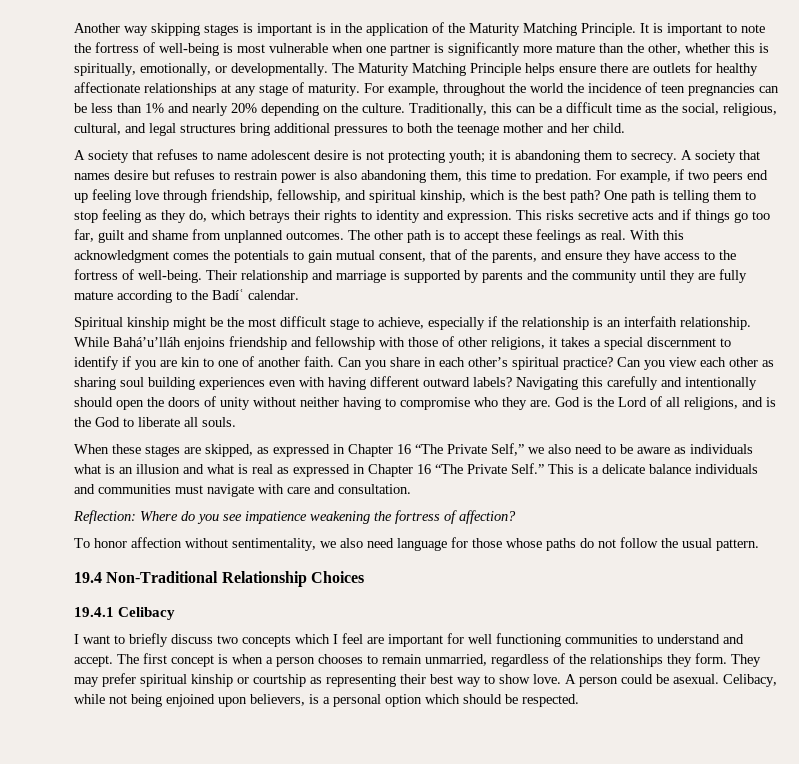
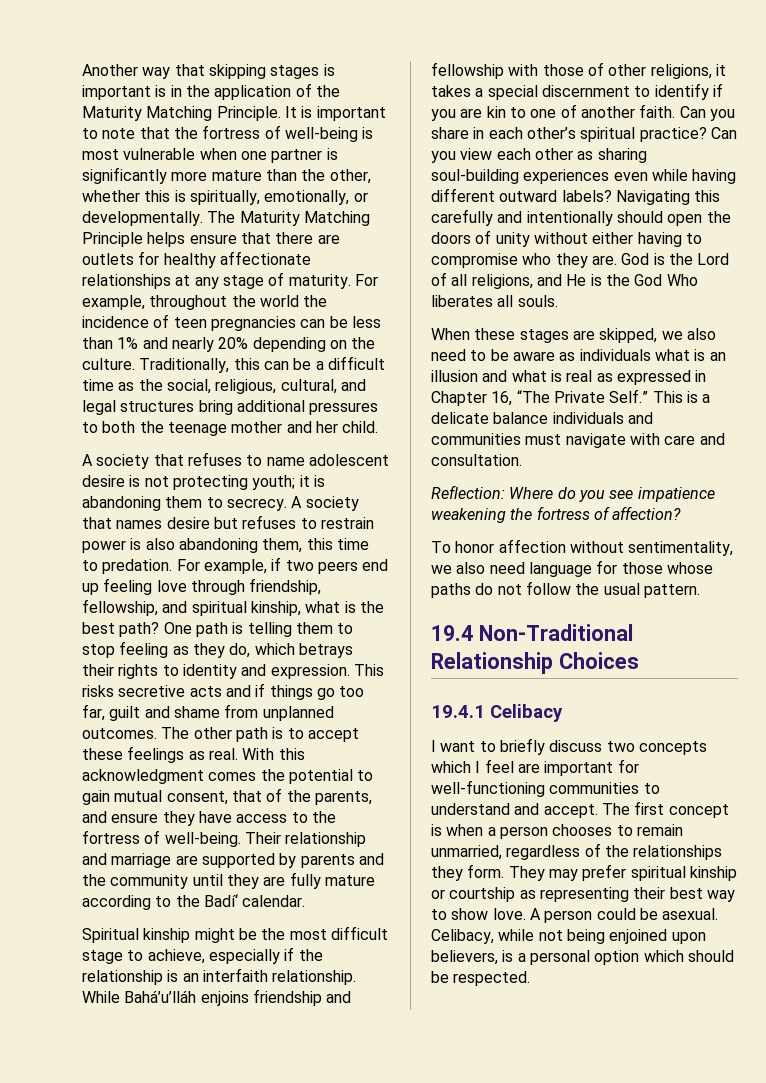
- Another way skipping stages is important is in the application of the Maturity Matching Principle.
+ Another way that skipping stages is important is in the application of the Maturity Matching Principle.
- It is important to note the fortress of well-being is most vulnerable when one partner is significantly more mature than the other, whether this is spiritually, emotionally, or developmentally.
+ It is important to note that the fortress of well-being is most vulnerable when one partner is significantly more mature than the other, whether this is spiritually, emotionally, or developmentally.
- The Maturity Matching Principle helps ensure there are outlets for healthy affectionate relationships at any stage of maturity.
+ The Maturity Matching Principle helps ensure that there are outlets for healthy affectionate relationships at any stage of maturity.
- For example, if two peers end up feeling love through friendship, fellowship, and spiritual kinship, which is the best path?
+ For example, if two peers end up feeling love through friendship, fellowship, and spiritual kinship, what is the best path?
- With this acknowledgment comes the potentials to gain mutual consent, that of the parents, and ensure they have access to the fortress of well-being.
+ With this acknowledgment comes the potential to gain mutual consent, that of the parents, and ensure they have access to the fortress of well-being.
- Their relationship and marriage is supported by parents and the community until they are fully mature according to the Badíʿ calendar.
+ Their relationship and marriage are supported by parents and the community until they are fully mature according to the Badí‘ calendar.
- Can you view each other as sharing soul building experiences even with having different outward labels?
+ Can you view each other as sharing soul-building experiences even while having different outward labels?
- Navigating this carefully and intentionally should open the doors of unity without neither having to compromise who they are.
+ Navigating this carefully and intentionally should open the doors of unity without either having to compromise who they are.
- God is the Lord of all religions, and is the God to liberate all souls.
+ God is the Lord of all religions, and He is the God Who liberates all souls.
- When these stages are skipped, as expressed in Chapter 16 “The Private Self,” we also need to be aware as individuals what is an illusion and what is real as expressed in Chapter 16 “The Private Self.”
+ When these stages are skipped, we also need to be aware as individuals what is an illusion and what is real as expressed in Chapter 16, “The Private Self.”
- I want to briefly discuss two concepts which I feel are important for well functioning communities to understand and accept.
+ I want to briefly discuss two concepts which I feel are important for well-functioning communities to understand and accept.

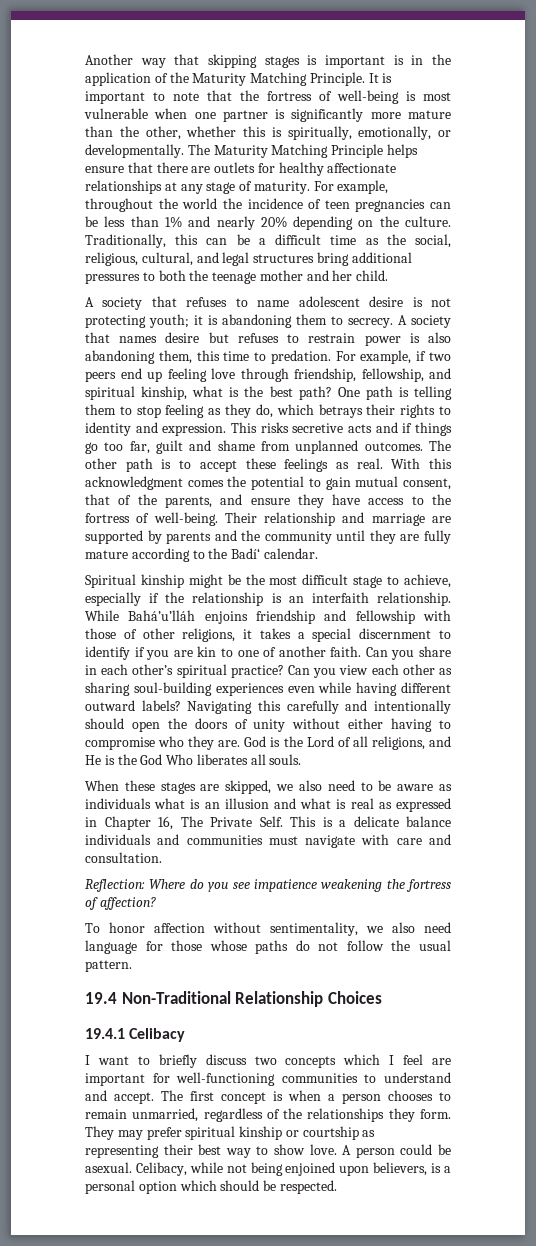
- When these stages are skipped, we also need to be aware as individuals what is an illusion and what is real as expressed in Chapter 16, “The Private Self.”
+ When these stages are skipped, we also need to be aware as individuals what is an illusion and what is real as expressed in Chapter 16, The Private Self.

